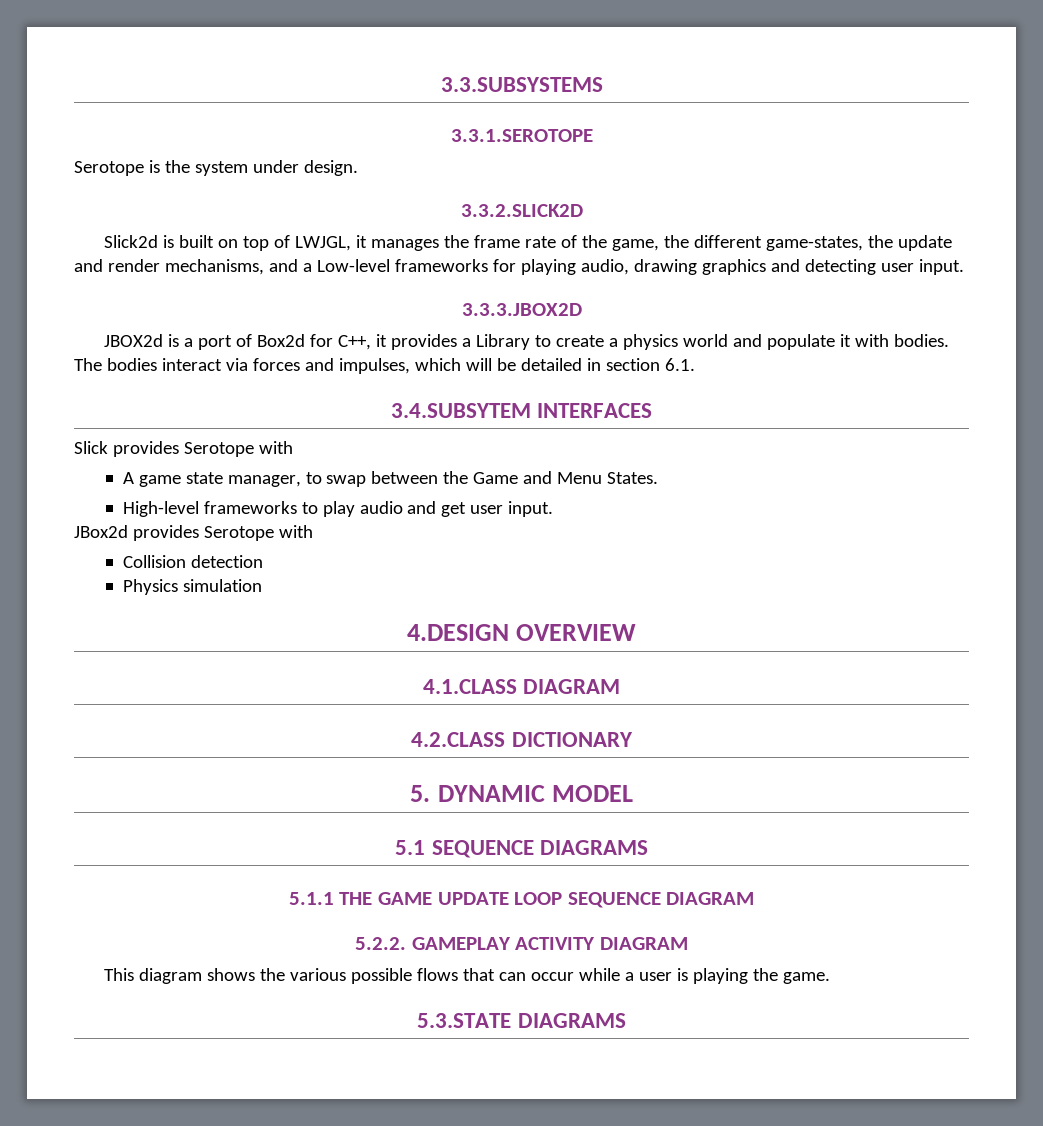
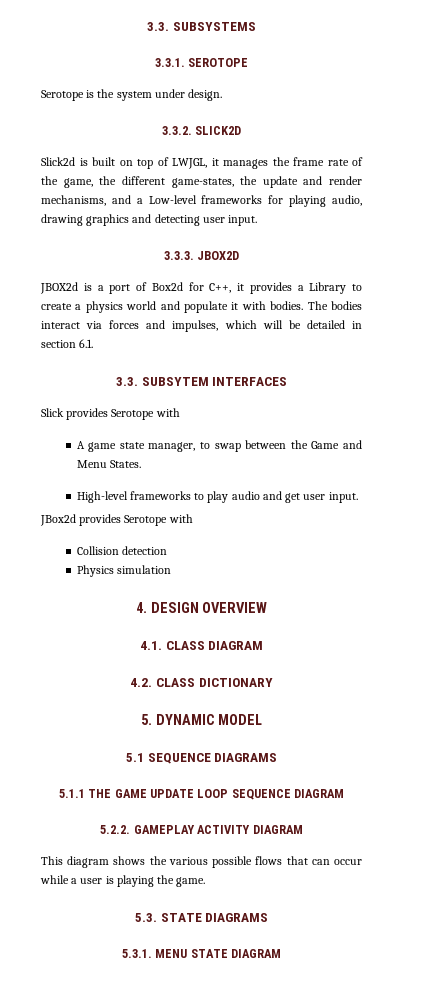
- 3.3.SUBSYSTEMS
- 3.3.1.SEROTOPE
+ 3.3. SUBSYSTEMS
+ 3.3.1. SEROTOPE
- 3.3.2.SLICK2D
+ 3.3.2. SLICK2D
- 3.3.3.JBOX2D
+ 3.3.3. JBOX2D
- 3.4.SUBSYTEM INTERFACES
+ 3.3. SUBSYTEM INTERFACES
- 4.DESIGN OVERVIEW
+ 4. DESIGN OVERVIEW
- 4.1.CLASS DIAGRAM
- 4.2.CLASS DICTIONARY
+ 4.1. CLASS DIAGRAM
+ 4.2. CLASS DICTIONARY
- 5.3.STATE DIAGRAMS
+ 5.3. STATE DIAGRAMS
+ 5.3.1. MENU STATE DIAGRAM

